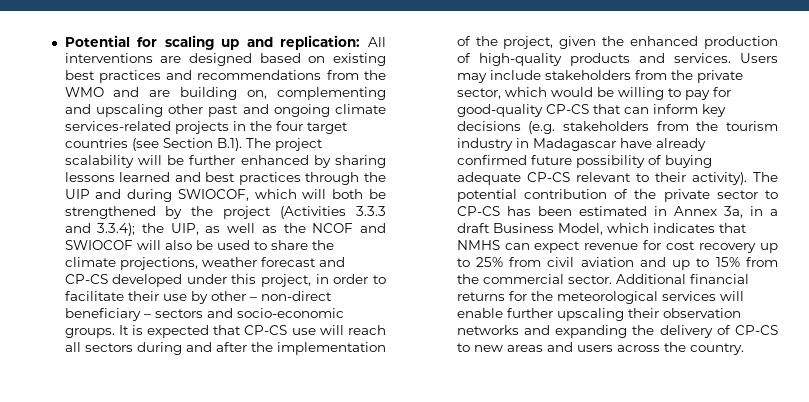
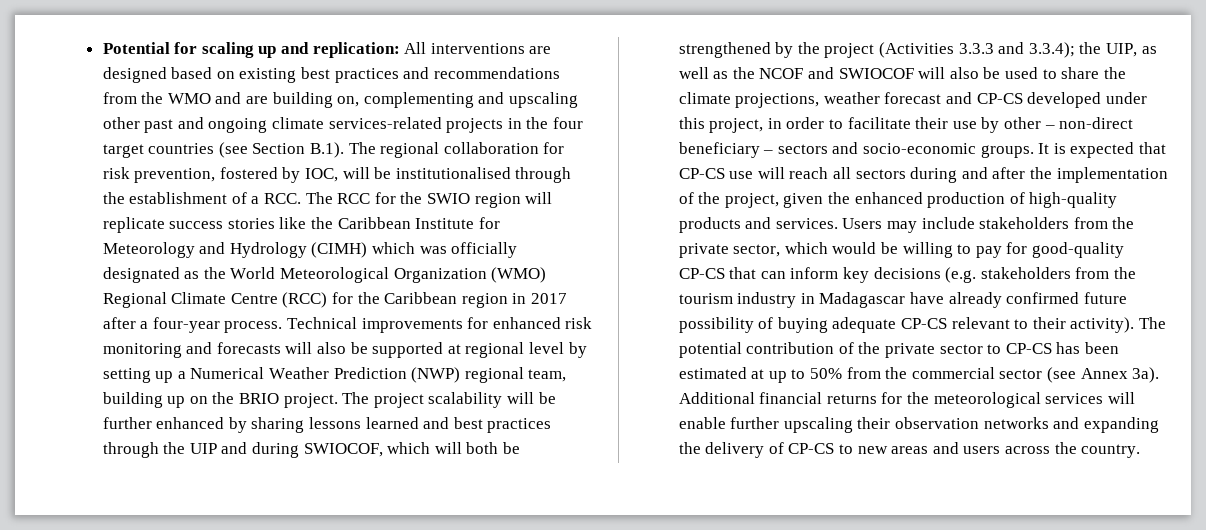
- All interventions are designed based on existing best practices and recommendations from the WMO and are building on, complementing and upscaling other past and ongoing climate services-related projects in the four target countries (see Section B.1). The project scalability will be further enhanced by sharing lessons learned and best practices through the UIP and during SWIOCOF, which will both be strengthened by the project (Activities 3.3.3 and 3.3.4);
+ All interventions are designed based on existing best practices and recommendations from the WMO and are building on, complementing and upscaling other past and ongoing climate services-related projects in the four target countries (see Section B.1). The regional collaboration for risk prevention, fostered by IOC, will be institutionalised through the establishment of a RCC. The RCC for the SWIO region will replicate success stories like the Caribbean Institute for Meteorology and Hydrology (CIMH) which was officially designated as the World Meteorological Organization (WMO) Regional Climate Centre (RCC) for the Caribbean region in 2017 after a four-year process. Technical improvements for enhanced risk monitoring and forecasts will also be supported at regional level by setting up a Numerical Weather Prediction (NWP) regional team, building up on the BRIO project. The project scalability will be further enhanced by sharing lessons learned and best practices through the UIP and during SWIOCOF, which will both be strengthened by the project (Activities 3.3.3 and 3.3.4);
- The potential contribution of the private sector to CP-CS has been estimated in Annex 3a, in a draft Business Model, which indicates that NMHS can expect revenue for cost recovery up to 25% from civil aviation and up to 15% from the commercial sector.
+ The potential contribution of the private sector to CP-CS has been estimated at up to 50% from the commercial sector (see Annex 3a).

